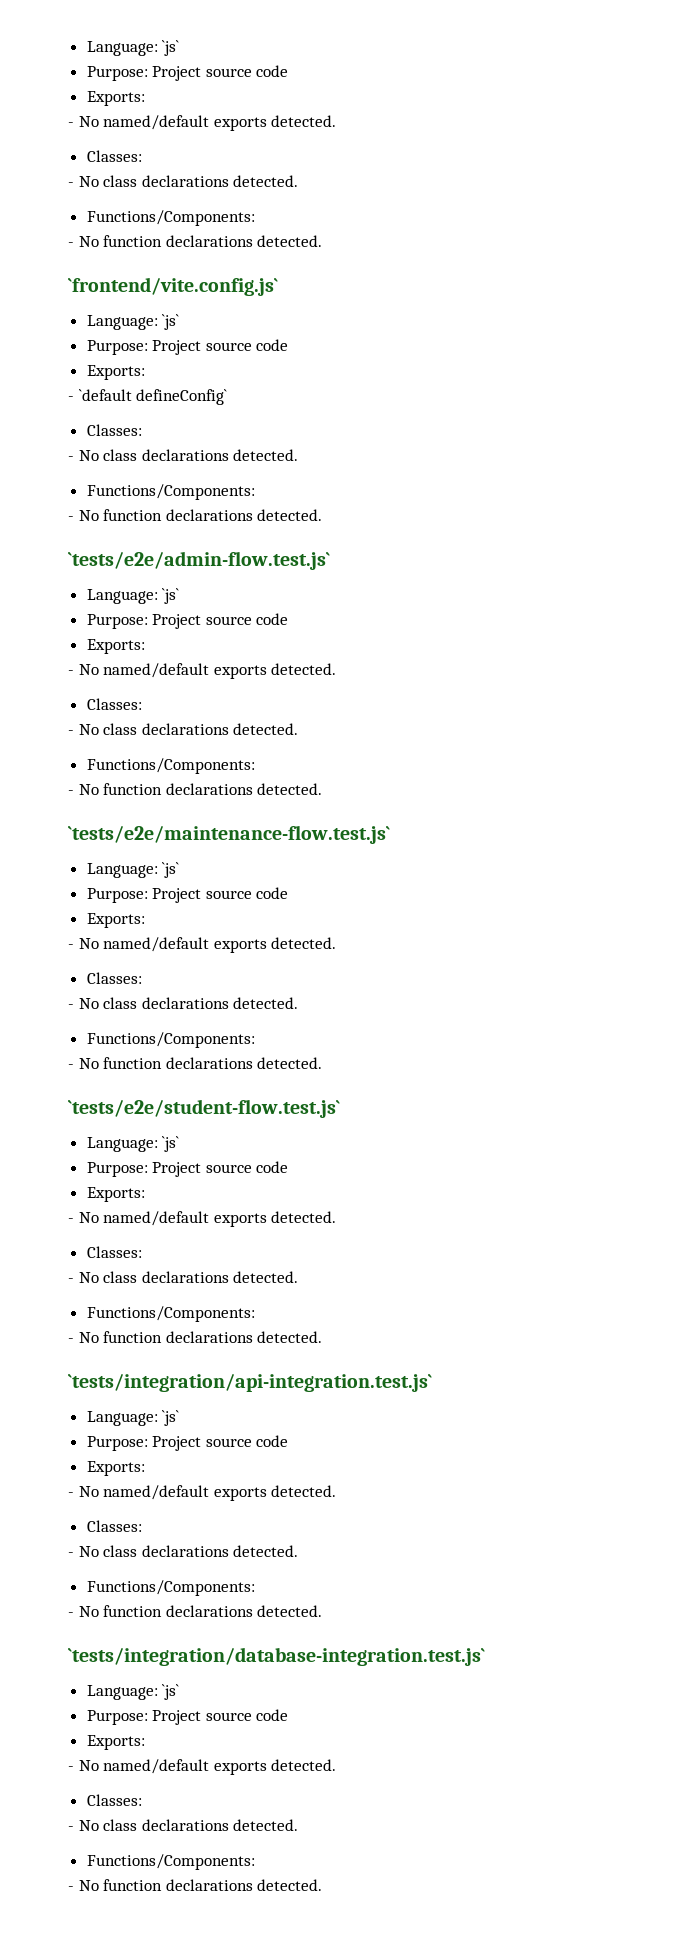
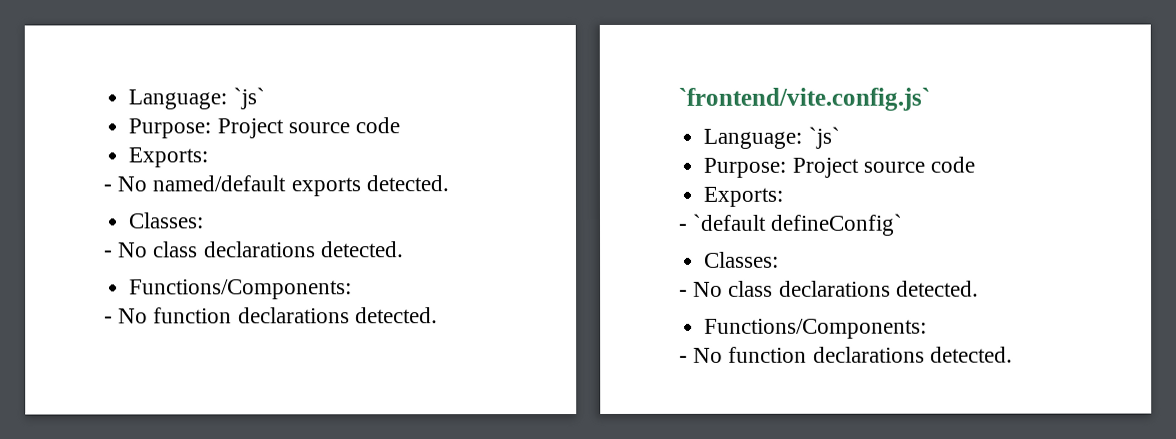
- `tests/e2e/admin-flow.test.js`
- Language: `js`
- Purpose: Project source code
- Exports:
- - No named/default exports detected.
- Classes:
- - No class declarations detected.
- Functions/Components:
- - No function declarations detected.
- `tests/e2e/maintenance-flow.test.js`
- Language: `js`
- Purpose: Project source code
- Exports:
- - No named/default exports detected.
- Classes:
- - No class declarations detected.
- Functions/Components:
- - No function declarations detected.
- `tests/e2e/student-flow.test.js`
- Language: `js`
- Purpose: Project source code
- Exports:
- - No named/default exports detected.
- Classes:
- - No class declarations detected.
- Functions/Components:
- - No function declarations detected.
- `tests/integration/api-integration.test.js`
- Language: `js`
- Purpose: Project source code
- Exports:
- - No named/default exports detected.
- Classes:
- - No class declarations detected.
- Functions/Components:
- - No function declarations detected.
- `tests/integration/database-integration.test.js`
- Language: `js`
- Purpose: Project source code
- Exports:
- - No named/default exports detected.
- Classes:
- - No class declarations detected.
- Functions/Components:
- - No function declarations detected.

